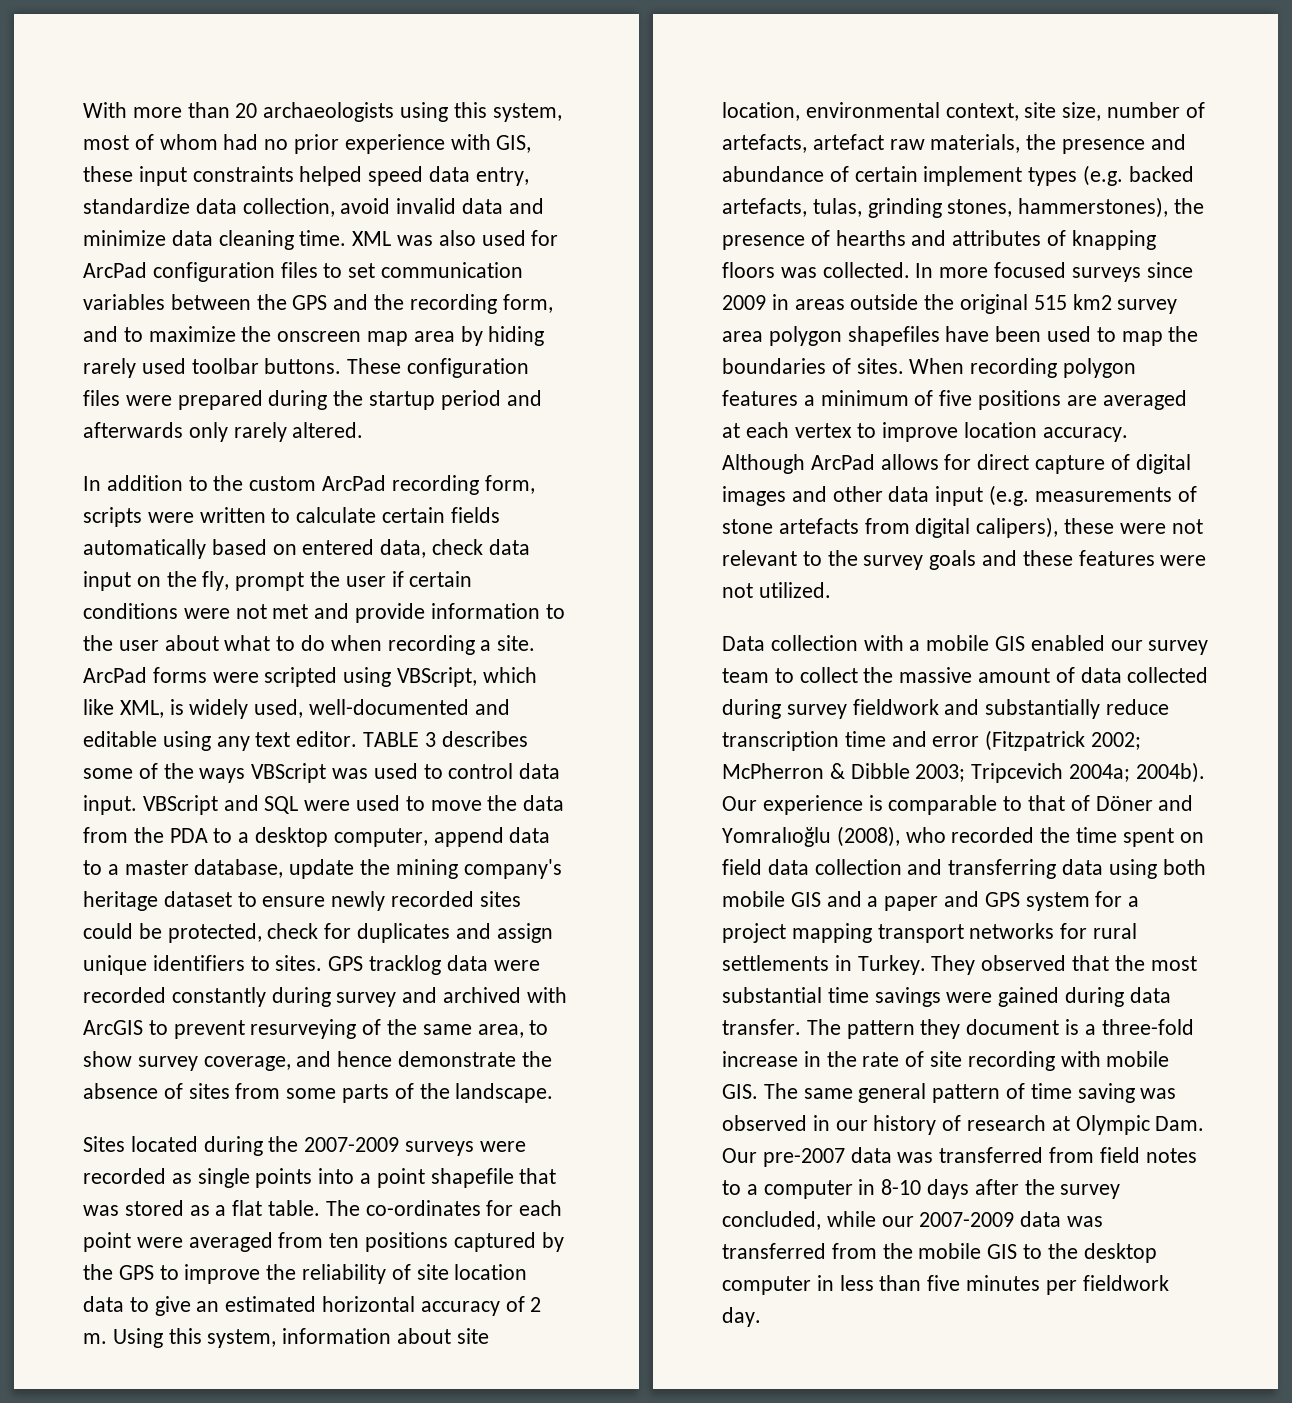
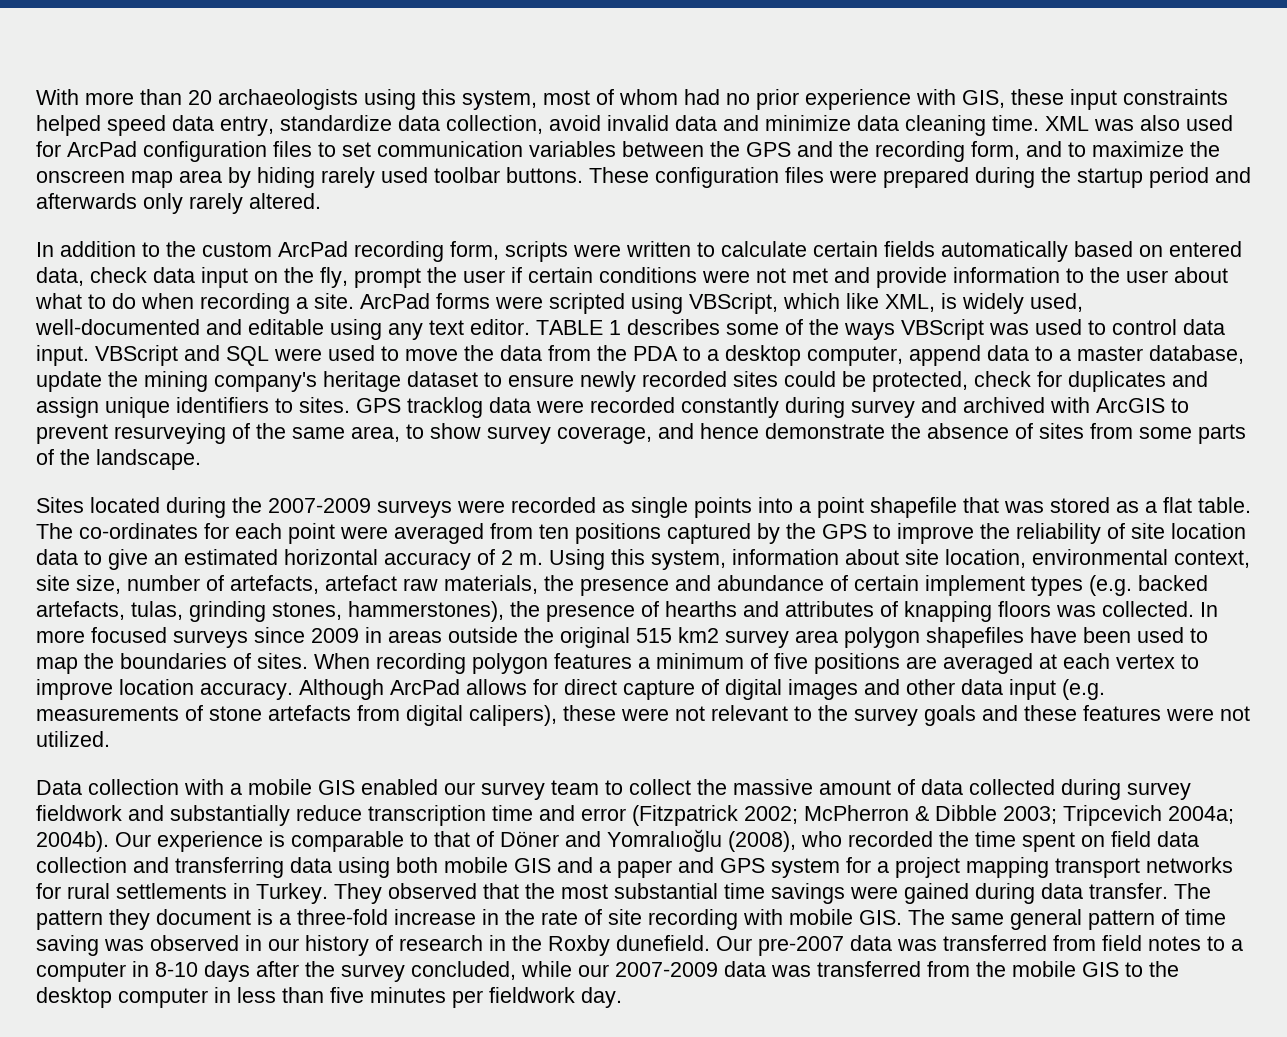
- TABLE 3 describes some of the ways VBScript was used to control data input.
+ TABLE 1 describes some of the ways VBScript was used to control data input.
- The pattern they document is a three-fold increase in the rate of site recording with mobile GIS. The same general pattern of time saving was observed in our history of research at Olympic Dam. Our pre-2007 data was transferred from field notes to a computer in 8-10 days after the survey concluded, while our 2007-2009 data was transferred from the mobile GIS to the desktop computer in less than five minutes per fieldwork day.
+ The pattern they document is a three-fold increase in the rate of site recording with mobile GIS. The same general pattern of time saving was observed in our history of research in the Roxby dunefield. Our pre-2007 data was transferred from field notes to a computer in 8-10 days after the survey concluded, while our 2007-2009 data was transferred from the mobile GIS to the desktop computer in less than five minutes per fieldwork day.

